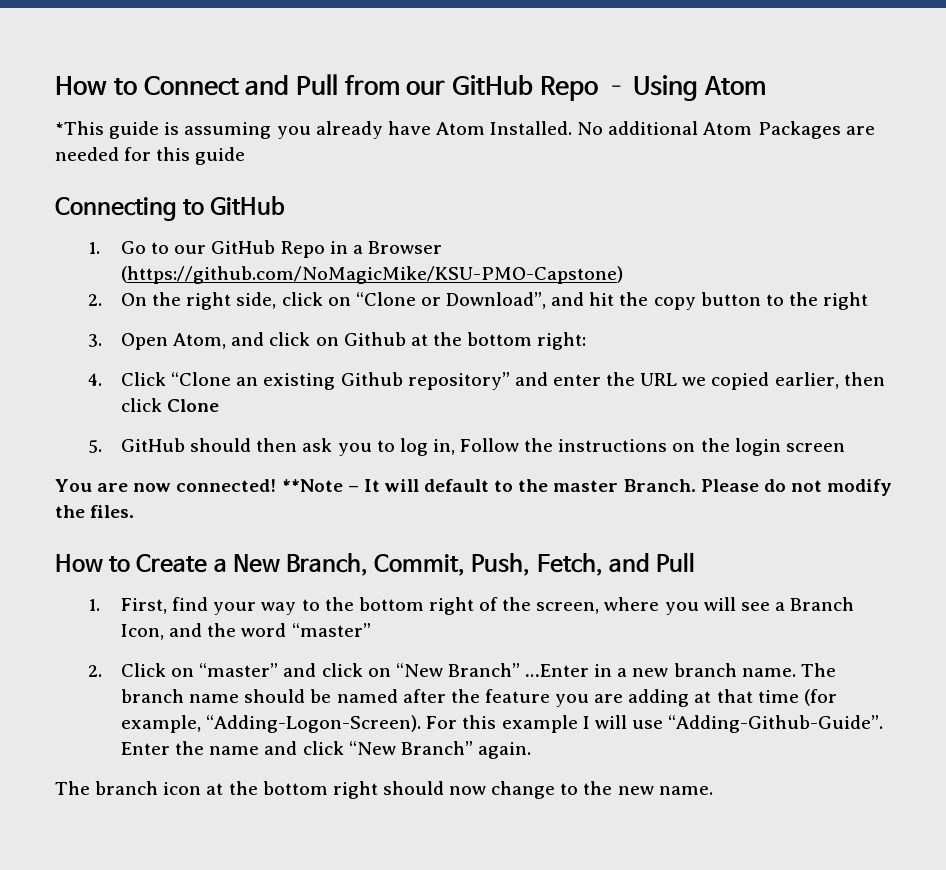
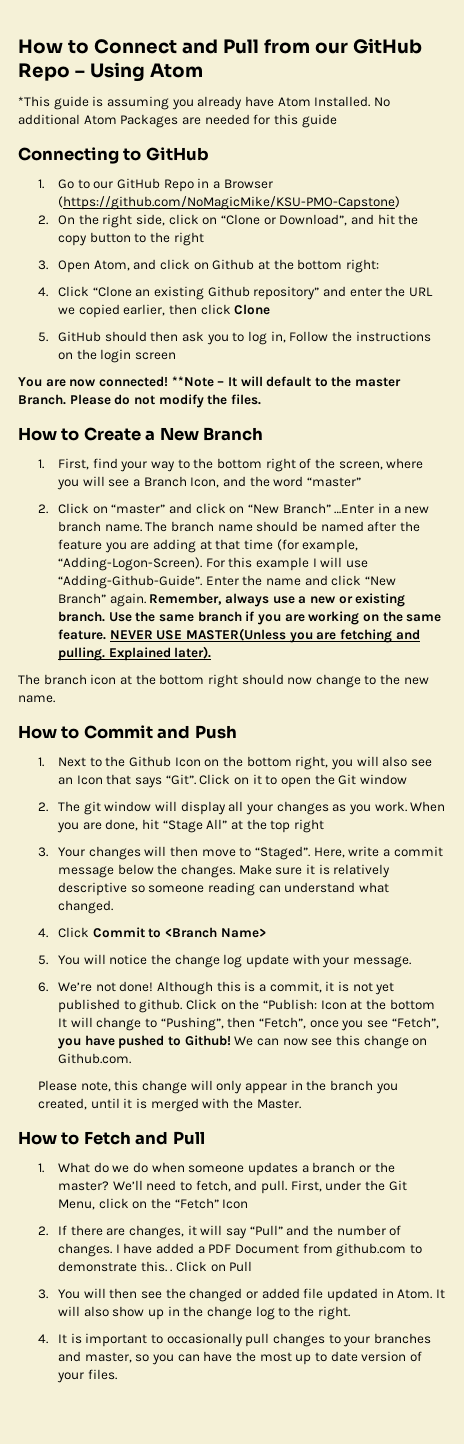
- How to Create a New Branch, Commit, Push, Fetch, and Pull
+ How to Create a New Branch
+ Remember, always use a new or existing branch. Use the same branch if you are working on the same feature. NEVER USE MASTER(Unless you are fetching and pulling. Explained later).
+ How to Commit and Push
+ 1. Next to the Github Icon on the bottom right, you will also see an Icon that says “Git”. Click on it to open the Git window
+ 2. The git window will display all your changes as you work. When you are done, hit “Stage All” at the top right
+ 3. Your changes will then move to “Staged”. Here, write a commit message below the changes. Make sure it is relatively descriptive so someone reading can understand what changed.
+ 4. Click Commit to <Branch Name>
+ 5. You will notice the change log update with your message.
+ 6. We’re not done! Although this is a commit, it is not yet published to github. Click on the “Publish: Icon at the bottom It will change to “Pushing”, then “Fetch”, once you see “Fetch”, you have pushed to Github! We can now see this change on Github.com.
+ Please note, this change will only appear in the branch you created, until it is merged with the Master.
+ How to Fetch and Pull
+ 1. What do we do when someone updates a branch or the master? We’ll need to fetch, and pull. First, under the Git Menu, click on the “Fetch” Icon
+ 2. If there are changes, it will say “Pull” and the number of changes. I have added a PDF Document from github.com to demonstrate this. . Click on Pull
+ 3. You will then see the changed or added file updated in Atom. It will also show up in the change log to the right.
+ 4. It is important to occasionally pull changes to your branches and master, so you can have the most up to date version of your files.

